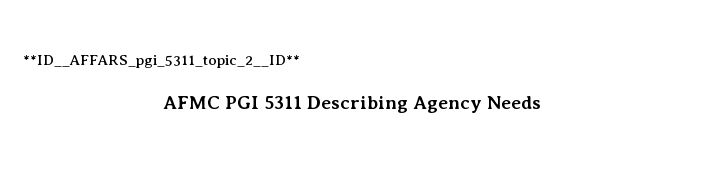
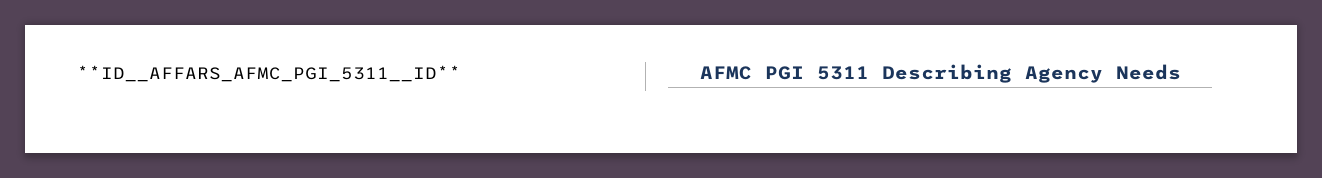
- **ID__AFFARS_pgi_5311_topic_2__ID**
+ **ID__AFFARS_AFMC_PGI_5311__ID**

